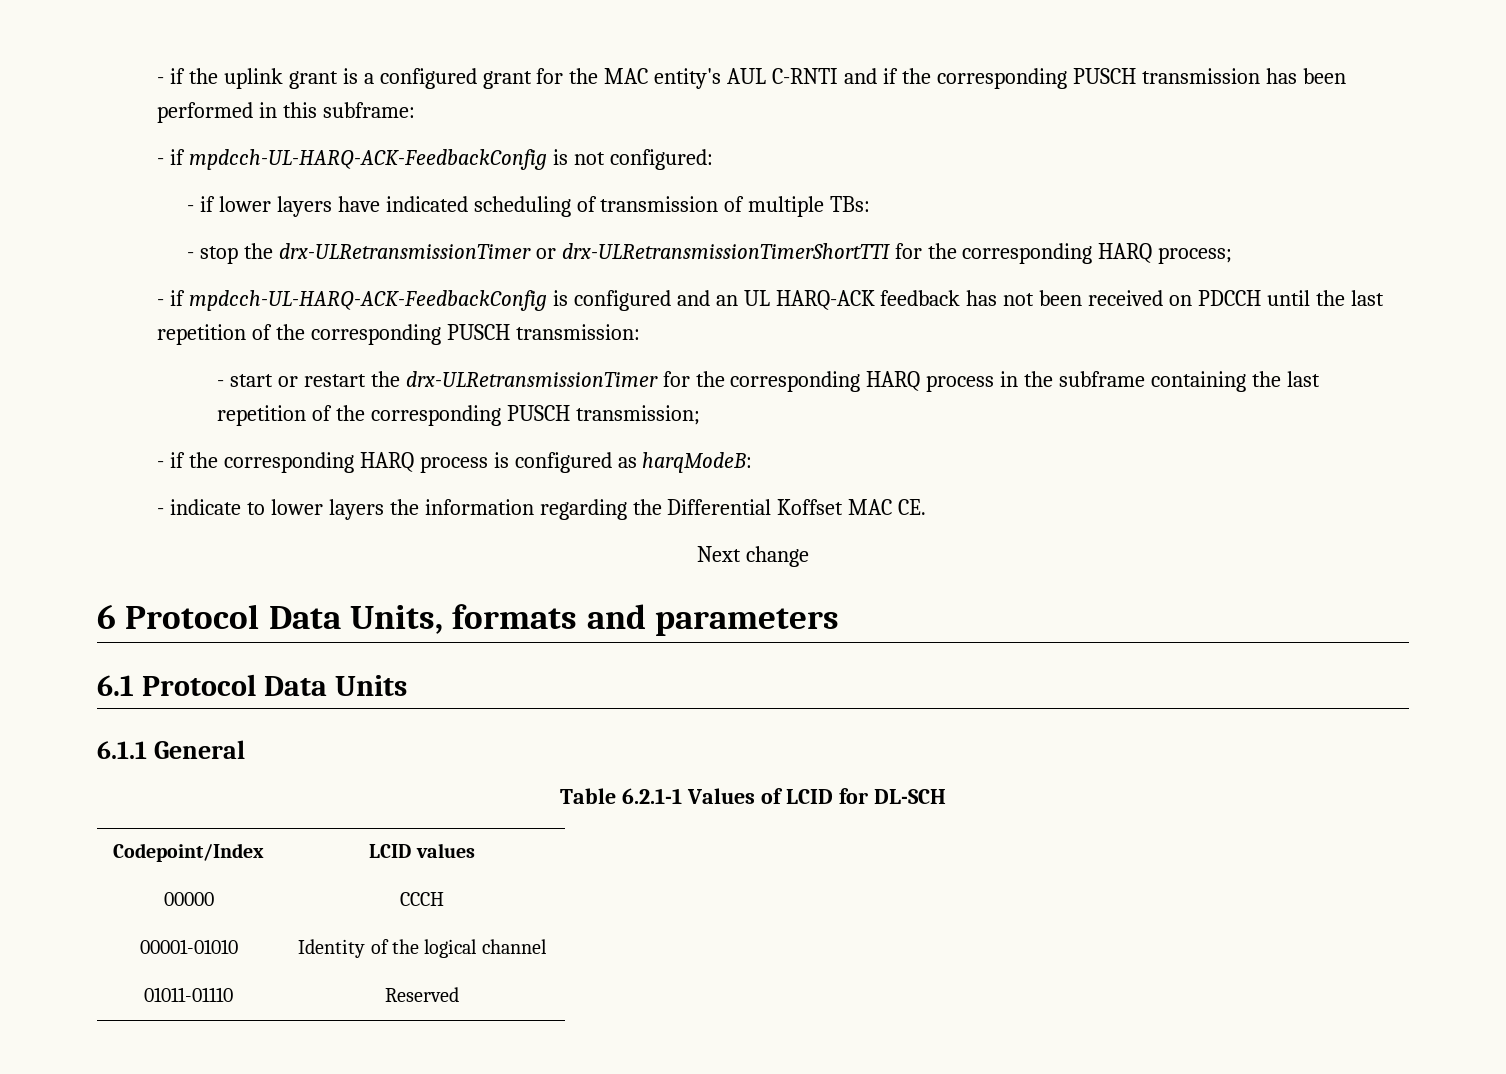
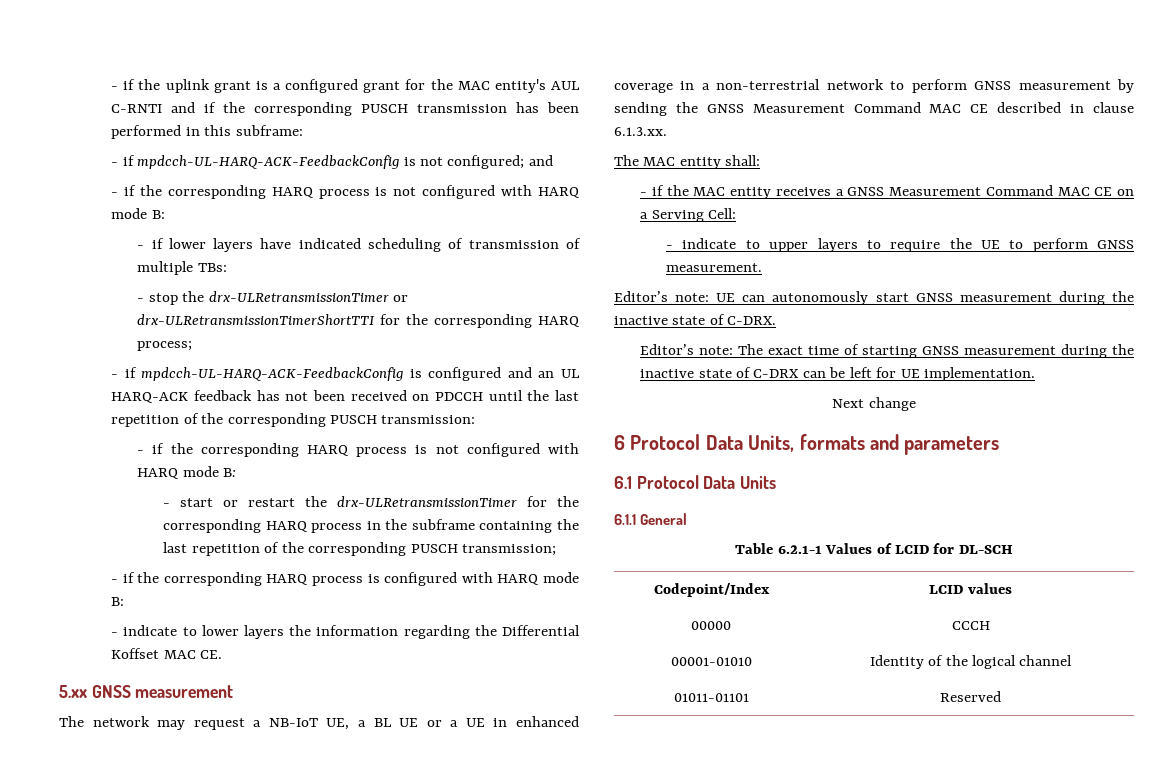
- - if mpdcch-UL-HARQ-ACK-FeedbackConfig is not configured:
+ - if mpdcch-UL-HARQ-ACK-FeedbackConfig is not configured; and
+ - if the corresponding HARQ process is not configured with HARQ mode B:
  - if mpdcch-UL-HARQ-ACK-FeedbackConfig is configured and an UL HARQ-ACK feedback has not been received on PDCCH until the last repetition of the corresponding PUSCH transmission:
+ - if the corresponding HARQ process is not configured with HARQ mode B:
- - if the corresponding HARQ process is configured as harqModeB:
+ - if the corresponding HARQ process is configured with HARQ mode B:
+ 5.xx GNSS measurement
+ The network may request a NB-IoT UE, a BL UE or a UE in enhanced coverage in a non-terrestrial network to perform GNSS measurement by sending the GNSS Measurement Command MAC CE described in clause 6.1.3.xx.
+ The MAC entity shall:
+ - if the MAC entity receives a GNSS Measurement Command MAC CE on a Serving Cell:
+ - indicate to upper layers to require the UE to perform GNSS measurement.
+ Editor’s note: UE can autonomously start GNSS measurement during the inactive state of C-DRX.
+ Editor’s note: The exact time of starting GNSS measurement during the inactive state of C-DRX can be left for UE implementation.
- 01011-01110 | Reserved
+ 01011-01101 | Reserved

